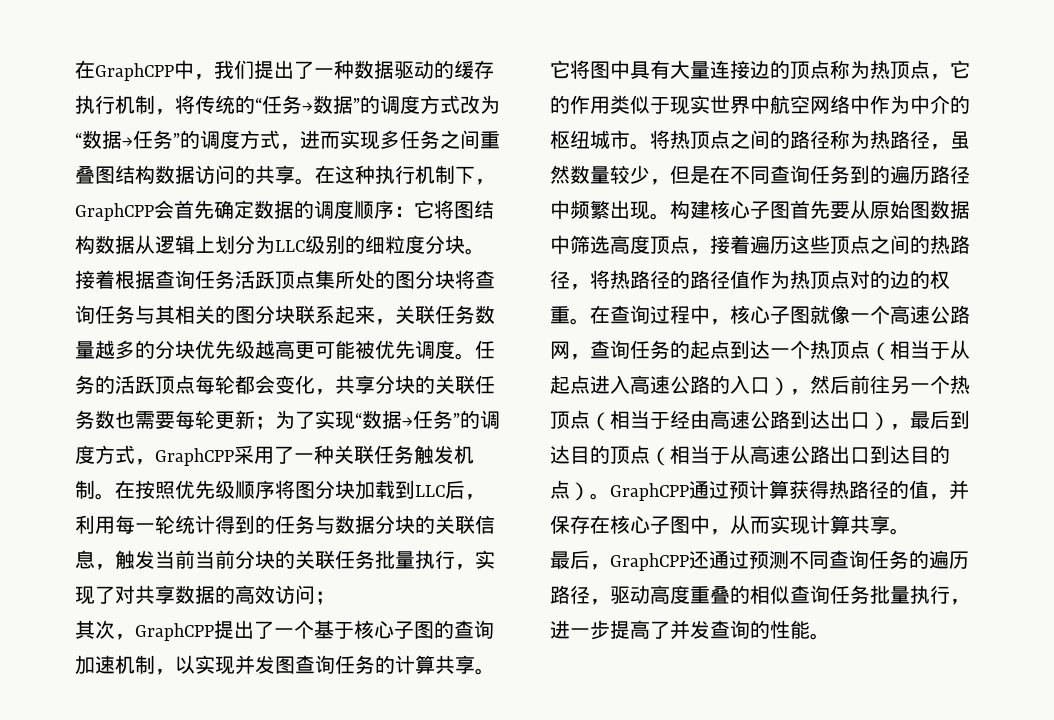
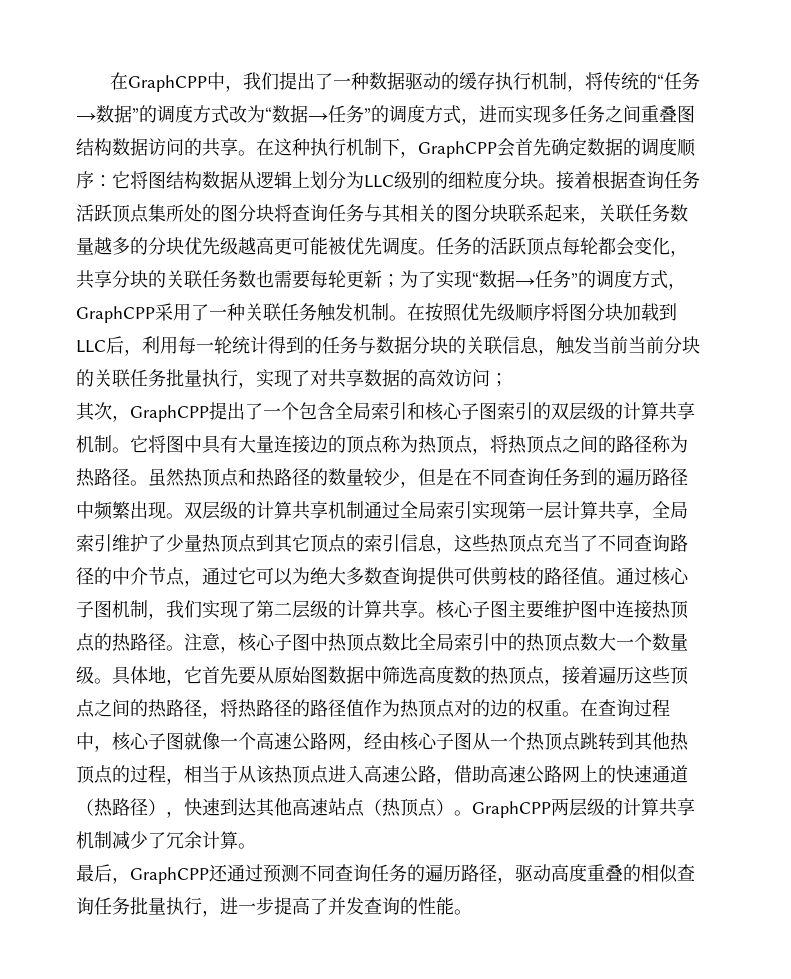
- 其次，GraphCPP提出了一个基于核心子图的查询加速机制，以实现并发图查询任务的计算共享。
+ 其次，GraphCPP提出了一个包含全局索引和核心子图索引的双层级的计算共享机制。
- 它将图中具有大量连接边的顶点称为热顶点，它的作用类似于现实世界中航空网络中作为中介的枢纽城市。将热顶点之间的路径称为热路径，虽然数量较少，但是在不同查询任务到的遍历路径中频繁出现。
+ 它将图中具有大量连接边的顶点称为热顶点，将热顶点之间的路径称为热路径。虽然热顶点和热路径的数量较少，但是在不同查询任务到的遍历路径中频繁出现。
- 构建核心子图首先要从原始图数据中筛选高度顶点，接着遍历这些顶点之间的热路径，将热路径的路径值作为热顶点对的边的权重。
+ 双层级的计算共享机制通过全局索引实现第一层计算共享，全局索引维护了少量热顶点到其它顶点的索引信息，这些热顶点充当了不同查询路径的中介节点，通过它可以为绝大多数查询提供可供剪枝的路径值。通过核心子图机制，我们实现了第二层级的计算共享。核心子图主要维护图中连接热顶点的热路径。注意，核心子图中热顶点数比全局索引中的热顶点数大一个数量级。具体地，它首先要从原始图数据中筛选高度数的热顶点，接着遍历这些顶点之间的热路径，将热路径的路径值作为热顶点对的边的权重。
- 在查询过程中，核心子图就像一个高速公路网，查询任务的起点到达一个热顶点（相当于从起点进入高速公路的入口），然后前往另一个热顶点（相当于经由高速公路到达出口），最后到达目的顶点（相当于从高速公路出口到达目的点）。GraphCPP通过预计算获得热路径的值，并保存在核心子图中，从而实现计算共享。
+ 在查询过程中，核心子图就像一个高速公路网，经由核心子图从一个热顶点跳转到其他热顶点的过程，相当于从该热顶点进入高速公路，借助高速公路网上的快速通道（热路径），快速到达其他高速站点（热顶点）。GraphCPP两层级的计算共享机制减少了冗余计算。

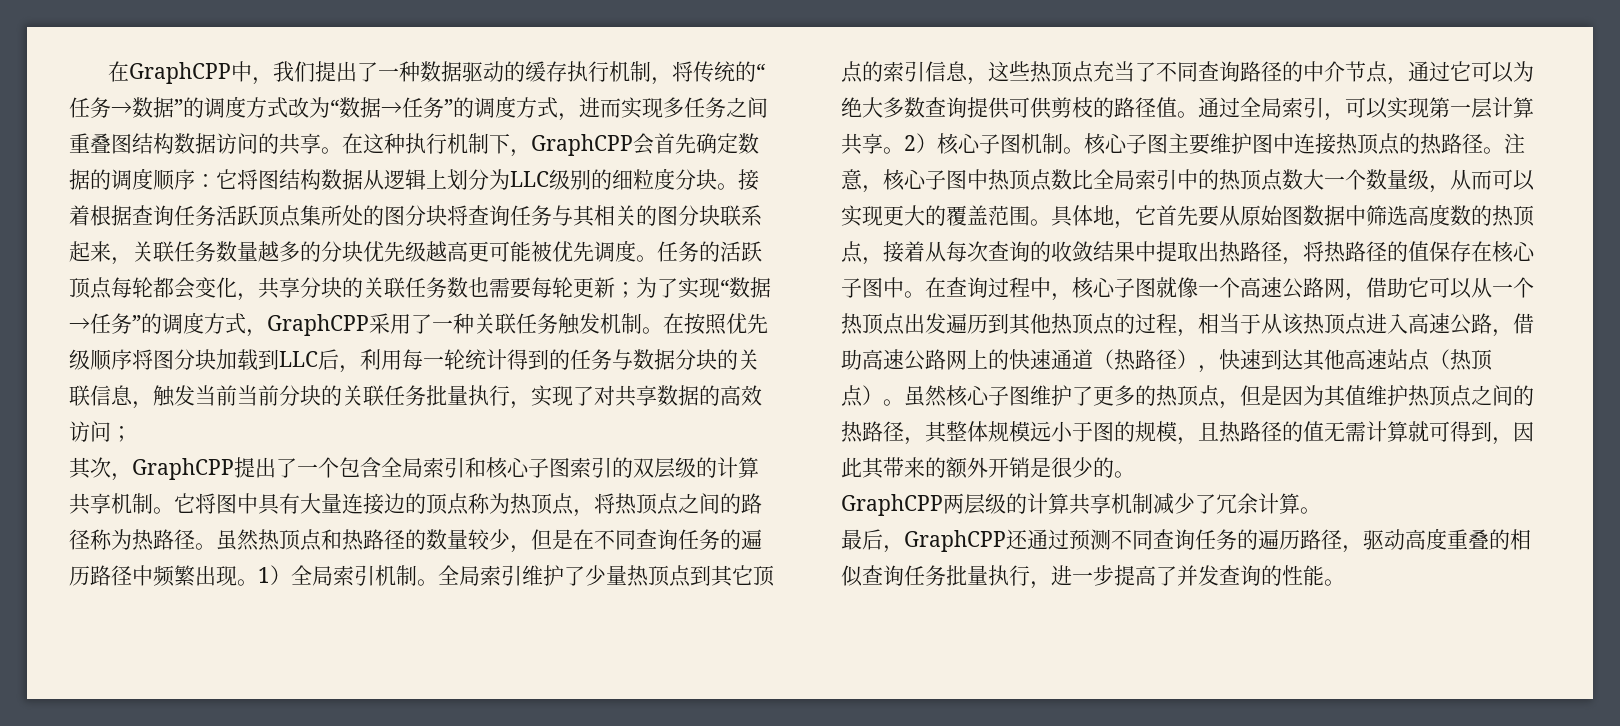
- 虽然热顶点和热路径的数量较少，但是在不同查询任务到的遍历路径中频繁出现。
+ 虽然热顶点和热路径的数量较少，但是在不同查询任务的遍历路径中频繁出现。
- 双层级的计算共享机制通过全局索引实现第一层计算共享，全局索引维护了少量热顶点到其它顶点的索引信息，这些热顶点充当了不同查询路径的中介节点，通过它可以为绝大多数查询提供可供剪枝的路径值。
+ 1）全局索引机制。全局索引维护了少量热顶点到其它顶点的索引信息，这些热顶点充当了不同查询路径的中介节点，通过它可以为绝大多数查询提供可供剪枝的路径值。
- 通过核心子图机制，我们实现了第二层级的计算共享。
+ 通过全局索引，可以实现第一层计算共享。2）核心子图机制。
- 注意，核心子图中热顶点数比全局索引中的热顶点数大一个数量级。
+ 注意，核心子图中热顶点数比全局索引中的热顶点数大一个数量级，从而可以实现更大的覆盖范围。
- 具体地，它首先要从原始图数据中筛选高度数的热顶点，接着遍历这些顶点之间的热路径，将热路径的路径值作为热顶点对的边的权重。
+ 具体地，它首先要从原始图数据中筛选高度数的热顶点，接着从每次查询的收敛结果中提取出热路径，将热路径的值保存在核心子图中。
- 在查询过程中，核心子图就像一个高速公路网，经由核心子图从一个热顶点跳转到其他热顶点的过程，相当于从该热顶点进入高速公路，借助高速公路网上的快速通道（热路径），快速到达其他高速站点（热顶点）。GraphCPP两层级的计算共享机制减少了冗余计算。
+ 在查询过程中，核心子图就像一个高速公路网，借助它可以从一个热顶点出发遍历到其他热顶点的过程，相当于从该热顶点进入高速公路，借助高速公路网上的快速通道（热路径），快速到达其他高速站点（热顶点）。虽然核心子图维护了更多的热顶点，但是因为其值维护热顶点之间的热路径，其整体规模远小于图的规模，且热路径的值无需计算就可得到，因此其带来的额外开销是很少的。
+ GraphCPP两层级的计算共享机制减少了冗余计算。

